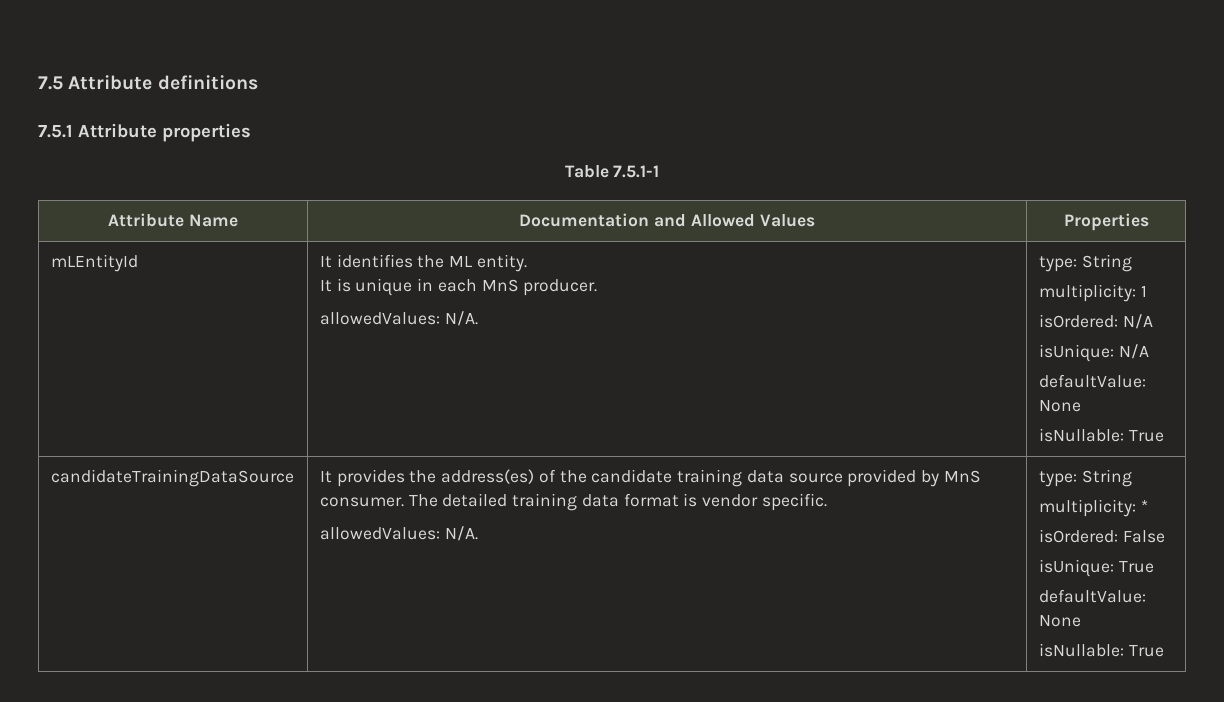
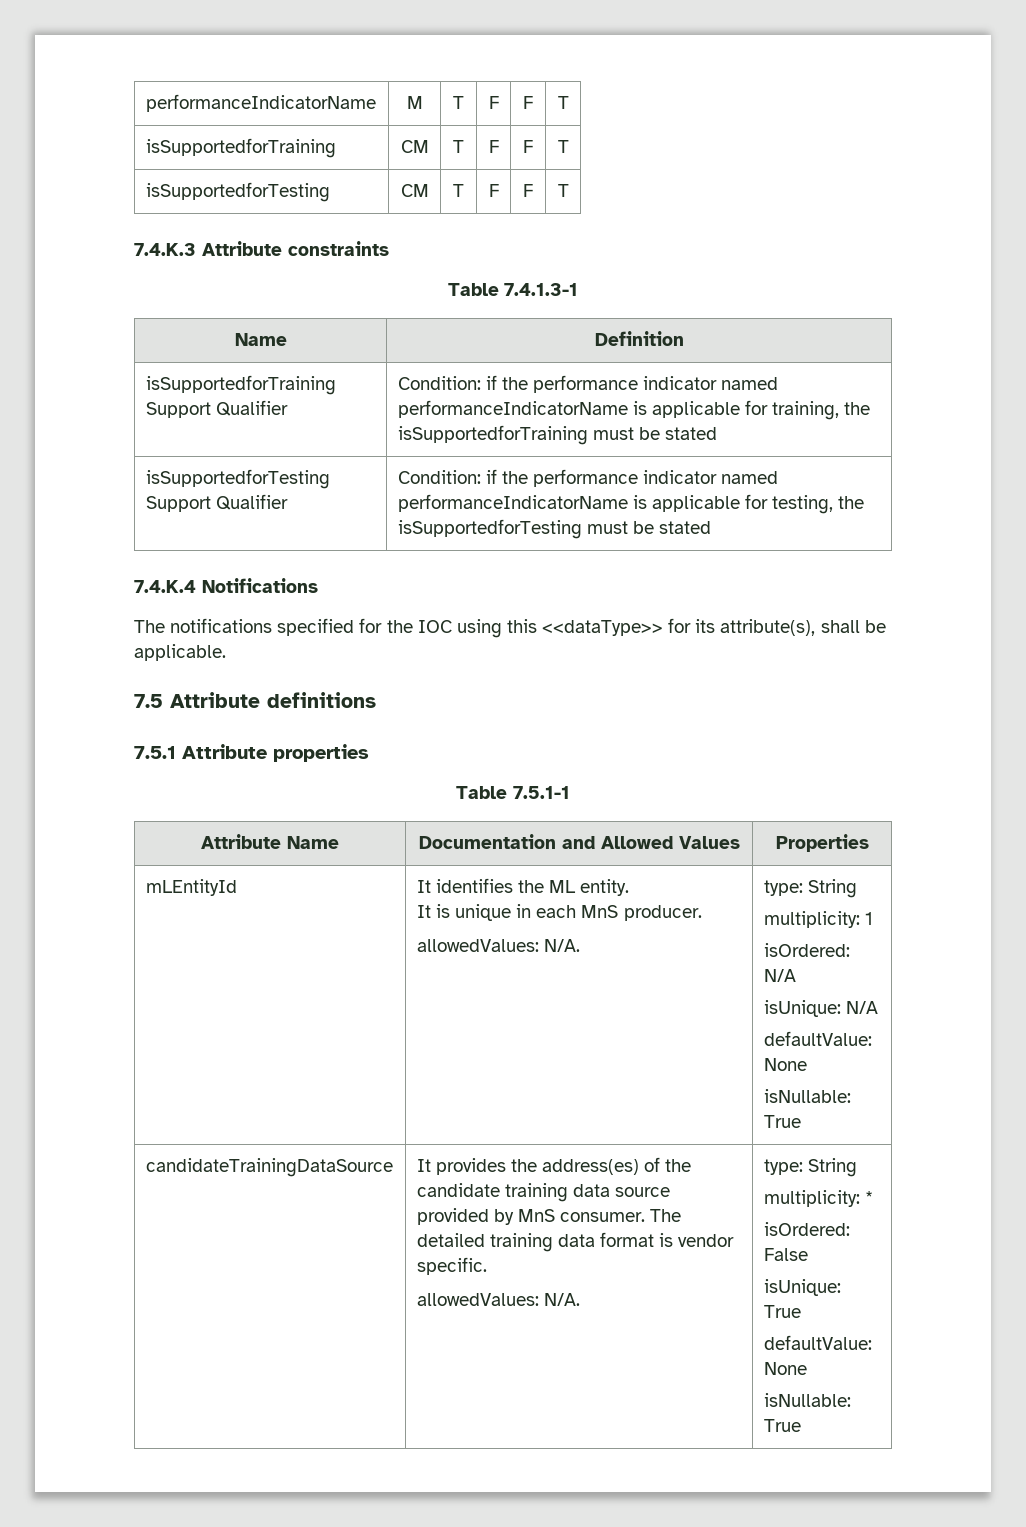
+ performanceIndicatorName | M | T | F | F | T
+ isSupportedforTraining | CM | T | F | F | T
+ isSupportedforTesting | CM | T | F | F | T
+ 7.4.K.3 Attribute constraints
+ Table 7.4.1.3-1
+ Name | Definition
+ isSupportedforTraining Support Qualifier | Condition: if the performance indicator named performanceIndicatorName is applicable for training, the isSupportedforTraining must be stated
+ isSupportedforTesting Support Qualifier | Condition: if the performance indicator named performanceIndicatorName is applicable for testing, the isSupportedforTesting must be stated
+ 7.4.K.4 Notifications
+ The notifications specified for the IOC using this <<dataType>> for its attribute(s), shall be applicable.

